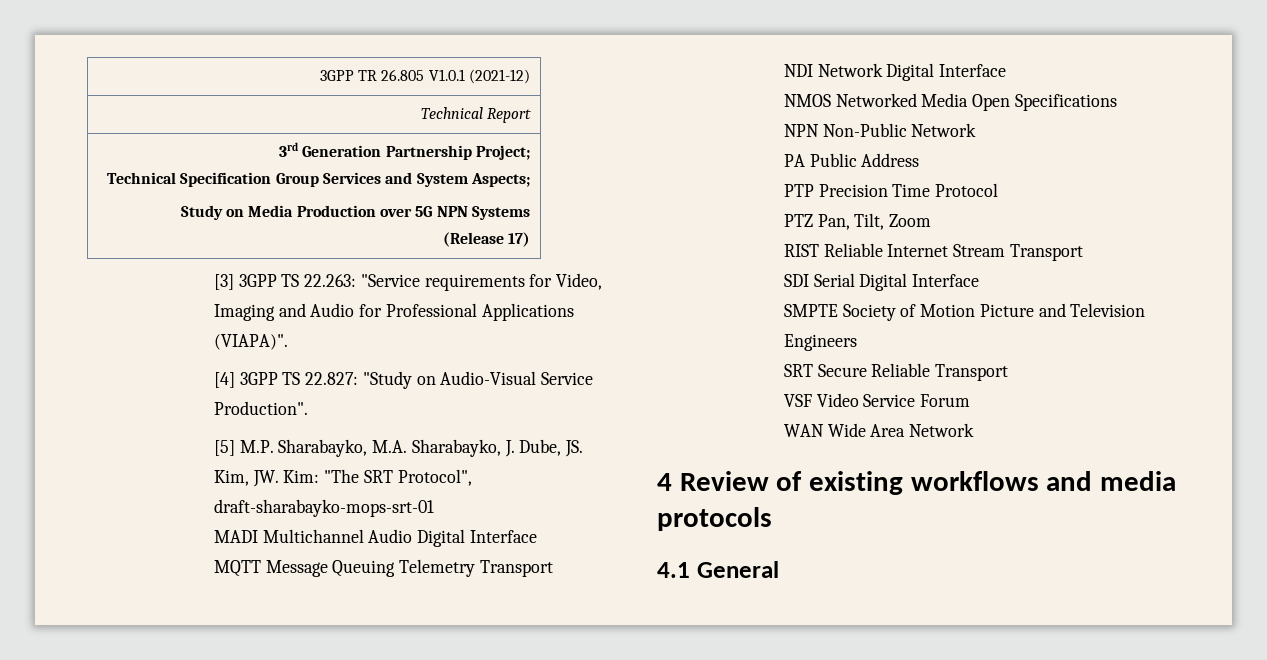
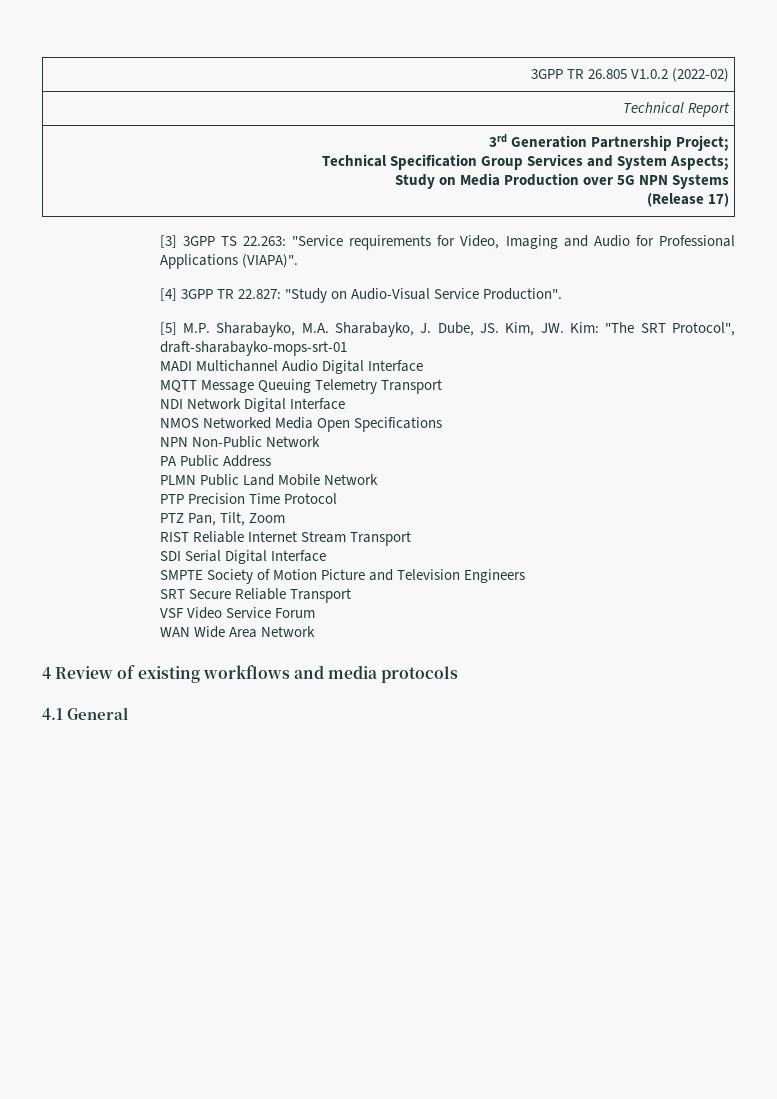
- 3GPP TR 26.805 V1.0.1 (2021-12)
+ 3GPP TR 26.805 V1.0.2 (2022-02)
- [4] 3GPP TS 22.827: "Study on Audio-Visual Service Production".
+ [4] 3GPP TR 22.827: "Study on Audio-Visual Service Production".
+ PLMN Public Land Mobile Network

